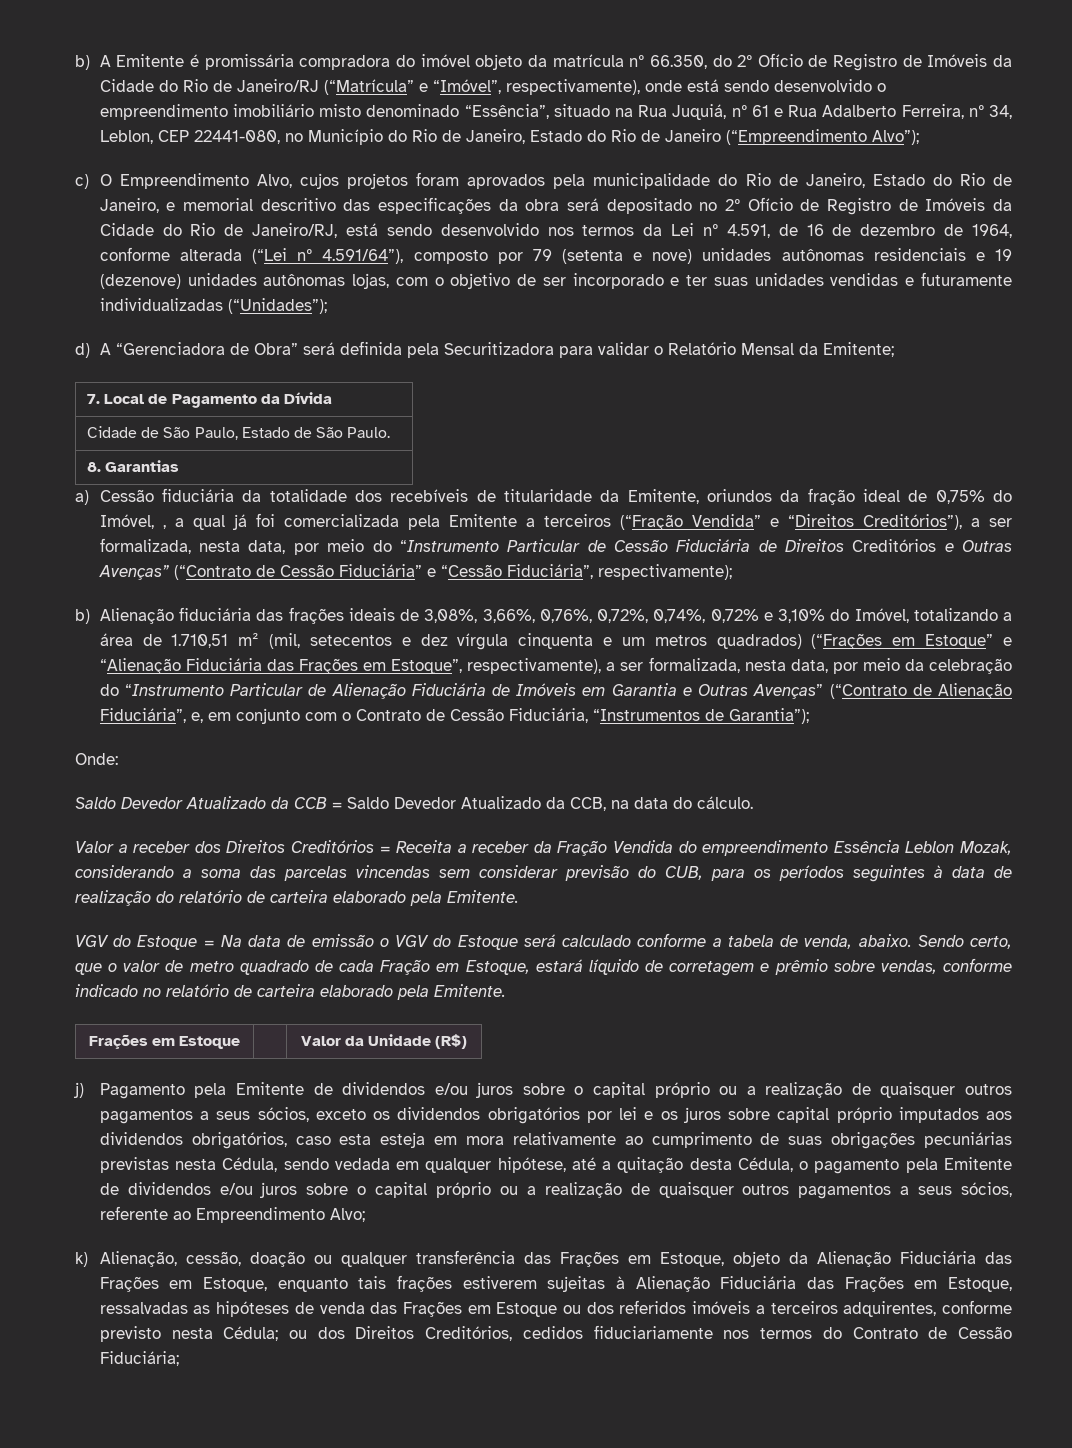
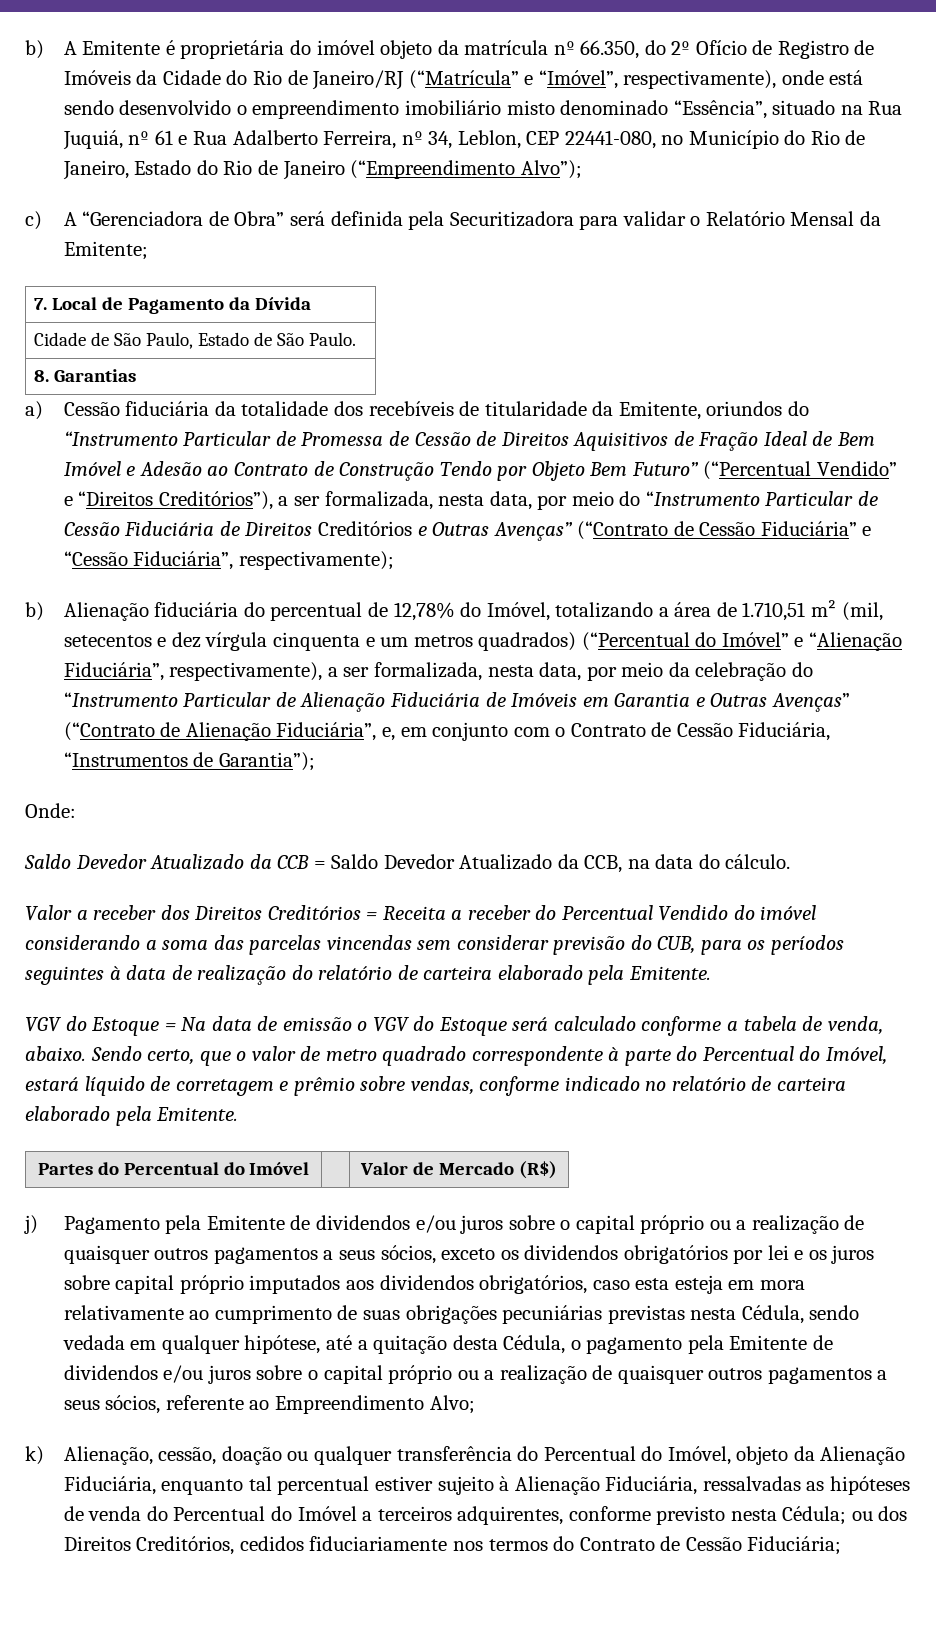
- b) A Emitente é promissária compradora do imóvel objeto da matrícula nº 66.350, do 2º Ofício de Registro de Imóveis da Cidade do Rio de Janeiro/RJ (“Matrícula” e “Imóvel”, respectivamente), onde está sendo desenvolvido o empreendimento imobiliário misto denominado “Essência”, situado na Rua Juquiá, nº 61 e Rua Adalberto Ferreira, nº 34, Leblon, CEP 22441-080, no Município do Rio de Janeiro, Estado do Rio de Janeiro (“Empreendimento Alvo”);
+ b) A Emitente é proprietária do imóvel objeto da matrícula nº 66.350, do 2º Ofício de Registro de Imóveis da Cidade do Rio de Janeiro/RJ (“Matrícula” e “Imóvel”, respectivamente), onde está sendo desenvolvido o empreendimento imobiliário misto denominado “Essência”, situado na Rua Juquiá, nº 61 e Rua Adalberto Ferreira, nº 34, Leblon, CEP 22441-080, no Município do Rio de Janeiro, Estado do Rio de Janeiro (“Empreendimento Alvo”);
- c) O Empreendimento Alvo, cujos projetos foram aprovados pela municipalidade do Rio de Janeiro, Estado do Rio de Janeiro, e memorial descritivo das especificações da obra será depositado no 2º Ofício de Registro de Imóveis da Cidade do Rio de Janeiro/RJ, está sendo desenvolvido nos termos da Lei nº 4.591, de 16 de dezembro de 1964, conforme alterada (“Lei nº 4.591/64”), composto por 79 (setenta e nove) unidades autônomas residenciais e 19 (dezenove) unidades autônomas lojas, com o objetivo de ser incorporado e ter suas unidades vendidas e futuramente individualizadas (“Unidades”);
- d) A “Gerenciadora de Obra” será definida pela Securitizadora para validar o Relatório Mensal da Emitente;
+ c) A “Gerenciadora de Obra” será definida pela Securitizadora para validar o Relatório Mensal da Emitente;
- a) Cessão fiduciária da totalidade dos recebíveis de titularidade da Emitente, oriundos da fração ideal de 0,75% do Imóvel, , a qual já foi comercializada pela Emitente a terceiros (“Fração Vendida” e “Direitos Creditórios”), a ser formalizada, nesta data, por meio do “Instrumento Particular de Cessão Fiduciária de Direitos Creditórios e Outras Avenças” (“Contrato de Cessão Fiduciária” e “Cessão Fiduciária”, respectivamente);
+ a) Cessão fiduciária da totalidade dos recebíveis de titularidade da Emitente, oriundos do “Instrumento Particular de Promessa de Cessão de Direitos Aquisitivos de Fração Ideal de Bem Imóvel e Adesão ao Contrato de Construção Tendo por Objeto Bem Futuro” (“Percentual Vendido” e “Direitos Creditórios”), a ser formalizada, nesta data, por meio do “Instrumento Particular de Cessão Fiduciária de Direitos Creditórios e Outras Avenças” (“Contrato de Cessão Fiduciária” e “Cessão Fiduciária”, respectivamente);
- b) Alienação fiduciária das frações ideais de 3,08%, 3,66%, 0,76%, 0,72%, 0,74%, 0,72% e 3,10% do Imóvel, totalizando a área de 1.710,51 m² (mil, setecentos e dez vírgula cinquenta e um metros quadrados) (“Frações em Estoque” e “Alienação Fiduciária das Frações em Estoque”, respectivamente), a ser formalizada, nesta data, por meio da celebração do “Instrumento Particular de Alienação Fiduciária de Imóveis em Garantia e Outras Avenças” (“Contrato de Alienação Fiduciária”, e, em conjunto com o Contrato de Cessão Fiduciária, “Instrumentos de Garantia”);
+ b) Alienação fiduciária do percentual de 12,78% do Imóvel, totalizando a área de 1.710,51 m² (mil, setecentos e dez vírgula cinquenta e um metros quadrados) (“Percentual do Imóvel” e “Alienação Fiduciária”, respectivamente), a ser formalizada, nesta data, por meio da celebração do “Instrumento Particular de Alienação Fiduciária de Imóveis em Garantia e Outras Avenças” (“Contrato de Alienação Fiduciária”, e, em conjunto com o Contrato de Cessão Fiduciária, “Instrumentos de Garantia”);
- Valor a receber dos Direitos Creditórios = Receita a receber da Fração Vendida do empreendimento Essência Leblon Mozak, considerando a soma das parcelas vincendas sem considerar previsão do CUB, para os períodos seguintes à data de realização do relatório de carteira elaborado pela Emitente.
+ Valor a receber dos Direitos Creditórios = Receita a receber do Percentual Vendido do imóvel considerando a soma das parcelas vincendas sem considerar previsão do CUB, para os períodos seguintes à data de realização do relatório de carteira elaborado pela Emitente.
- Sendo certo, que o valor de metro quadrado de cada Fração em Estoque, estará líquido de corretagem e prêmio sobre vendas, conforme indicado no relatório de carteira elaborado pela Emitente.
+ Sendo certo, que o valor de metro quadrado correspondente à parte do Percentual do Imóvel, estará líquido de corretagem e prêmio sobre vendas, conforme indicado no relatório de carteira elaborado pela Emitente.
- Frações em Estoque | | Valor da Unidade (R$)
+ Partes do Percentual do Imóvel | | Valor de Mercado (R$)
- k) Alienação, cessão, doação ou qualquer transferência das Frações em Estoque, objeto da Alienação Fiduciária das Frações em Estoque, enquanto tais frações estiverem sujeitas à Alienação Fiduciária das Frações em Estoque, ressalvadas as hipóteses de venda das Frações em Estoque ou dos referidos imóveis a terceiros adquirentes, conforme previsto nesta Cédula; ou dos Direitos Creditórios, cedidos fiduciariamente nos termos do Contrato de Cessão Fiduciária;
+ k) Alienação, cessão, doação ou qualquer transferência do Percentual do Imóvel, objeto da Alienação Fiduciária, enquanto tal percentual estiver sujeito à Alienação Fiduciária, ressalvadas as hipóteses de venda do Percentual do Imóvel a terceiros adquirentes, conforme previsto nesta Cédula; ou dos Direitos Creditórios, cedidos fiduciariamente nos termos do Contrato de Cessão Fiduciária;

